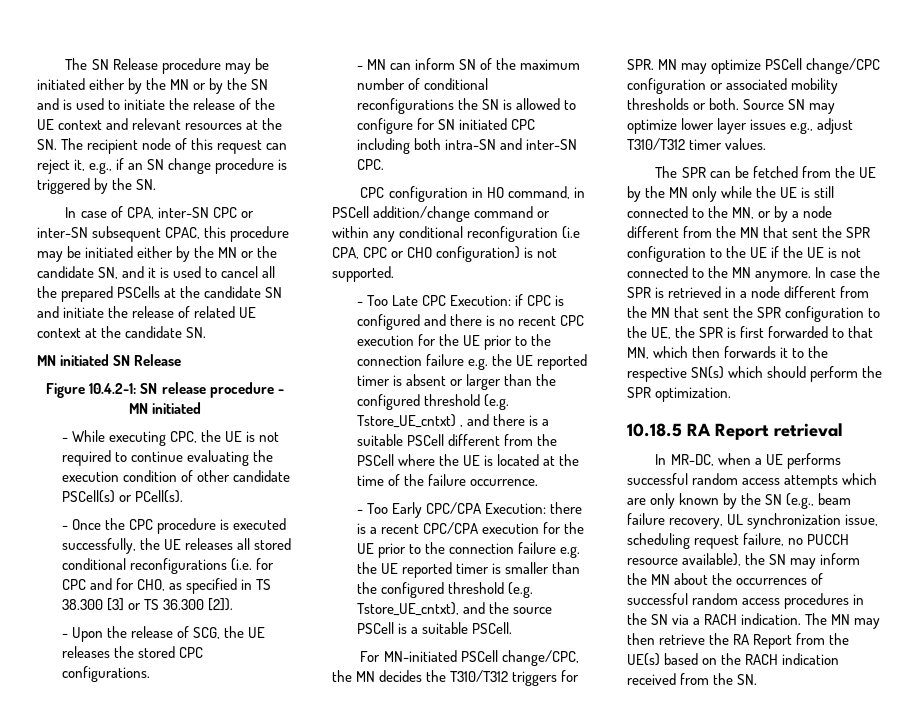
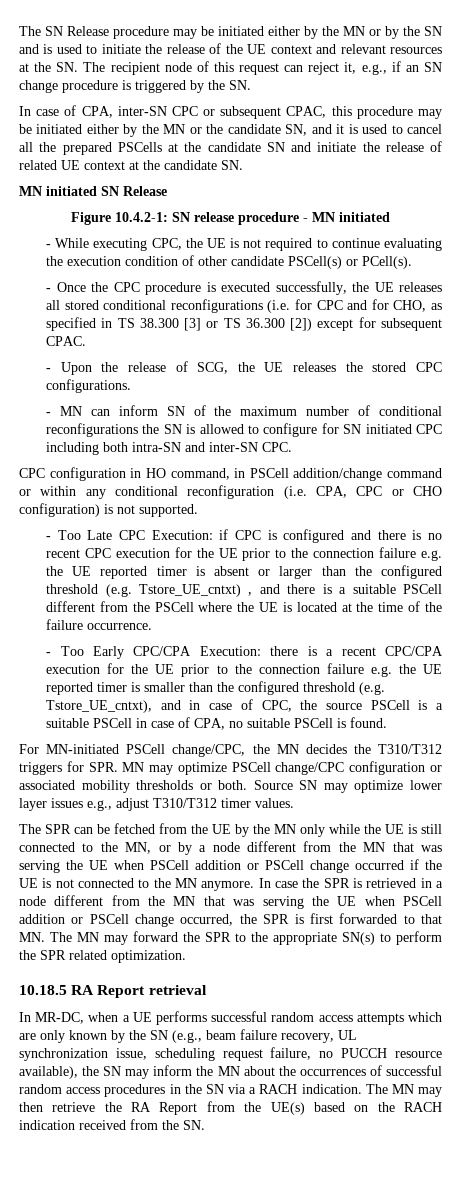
- In case of CPA, inter-SN CPC or inter-SN subsequent CPAC, this procedure may be initiated either by the MN or the candidate SN, and it is used to cancel all the prepared PSCells at the candidate SN and initiate the release of related UE context at the candidate SN.
+ In case of CPA, inter-SN CPC or subsequent CPAC, this procedure may be initiated either by the MN or the candidate SN, and it is used to cancel all the prepared PSCells at the candidate SN and initiate the release of related UE context at the candidate SN.
- - Once the CPC procedure is executed successfully, the UE releases all stored conditional reconfigurations (i.e. for CPC and for CHO, as specified in TS 38.300 [3] or TS 36.300 [2]).
+ - Once the CPC procedure is executed successfully, the UE releases all stored conditional reconfigurations (i.e. for CPC and for CHO, as specified in TS 38.300 [3] or TS 36.300 [2]) except for subsequent CPAC.
- CPC configuration in HO command, in PSCell addition/change command or within any conditional reconfiguration (i.e CPA, CPC or CHO configuration) is not supported.
+ CPC configuration in HO command, in PSCell addition/change command or within any conditional reconfiguration (i.e. CPA, CPC or CHO configuration) is not supported.
- - Too Early CPC/CPA Execution: there is a recent CPC/CPA execution for the UE prior to the connection failure e.g. the UE reported timer is smaller than the configured threshold (e.g. Tstore_UE_cntxt), and the source PSCell is a suitable PSCell.
+ - Too Early CPC/CPA Execution: there is a recent CPC/CPA execution for the UE prior to the connection failure e.g. the UE reported timer is smaller than the configured threshold (e.g. Tstore_UE_cntxt), and in case of CPC, the source PSCell is a suitable PSCell in case of CPA, no suitable PSCell is found.
- The SPR can be fetched from the UE by the MN only while the UE is still connected to the MN, or by a node different from the MN that sent the SPR configuration to the UE if the UE is not connected to the MN anymore.
+ The SPR can be fetched from the UE by the MN only while the UE is still connected to the MN, or by a node different from the MN that was serving the UE when PSCell addition or PSCell change occurred if the UE is not connected to the MN anymore.
- In case the SPR is retrieved in a node different from the MN that sent the SPR configuration to the UE, the SPR is first forwarded to that MN, which then forwards it to the respective SN(s) which should perform the SPR optimization.
+ In case the SPR is retrieved in a node different from the MN that was serving the UE when PSCell addition or PSCell change occurred, the SPR is first forwarded to that MN. The MN may forward the SPR to the appropriate SN(s) to perform the SPR related optimization.

